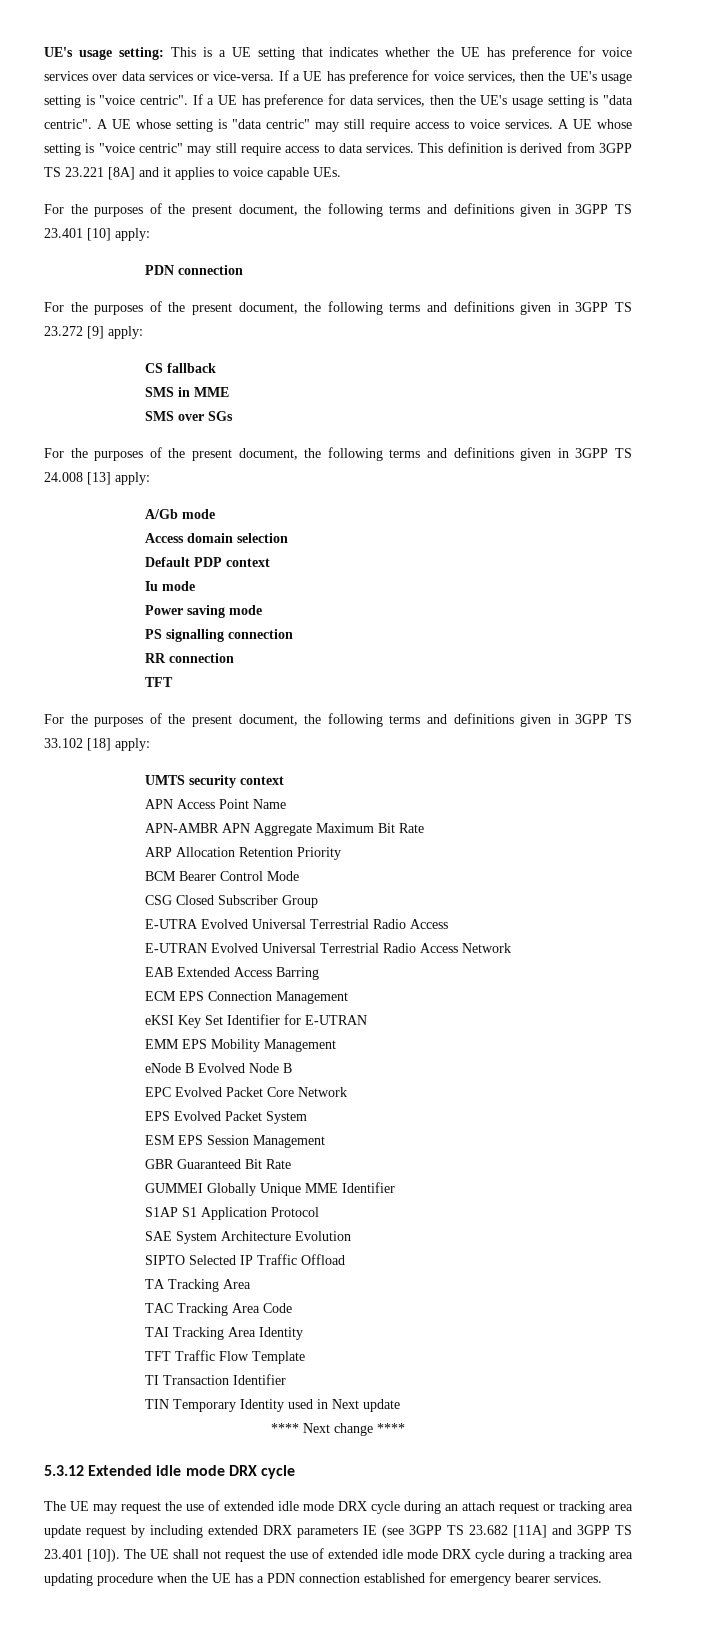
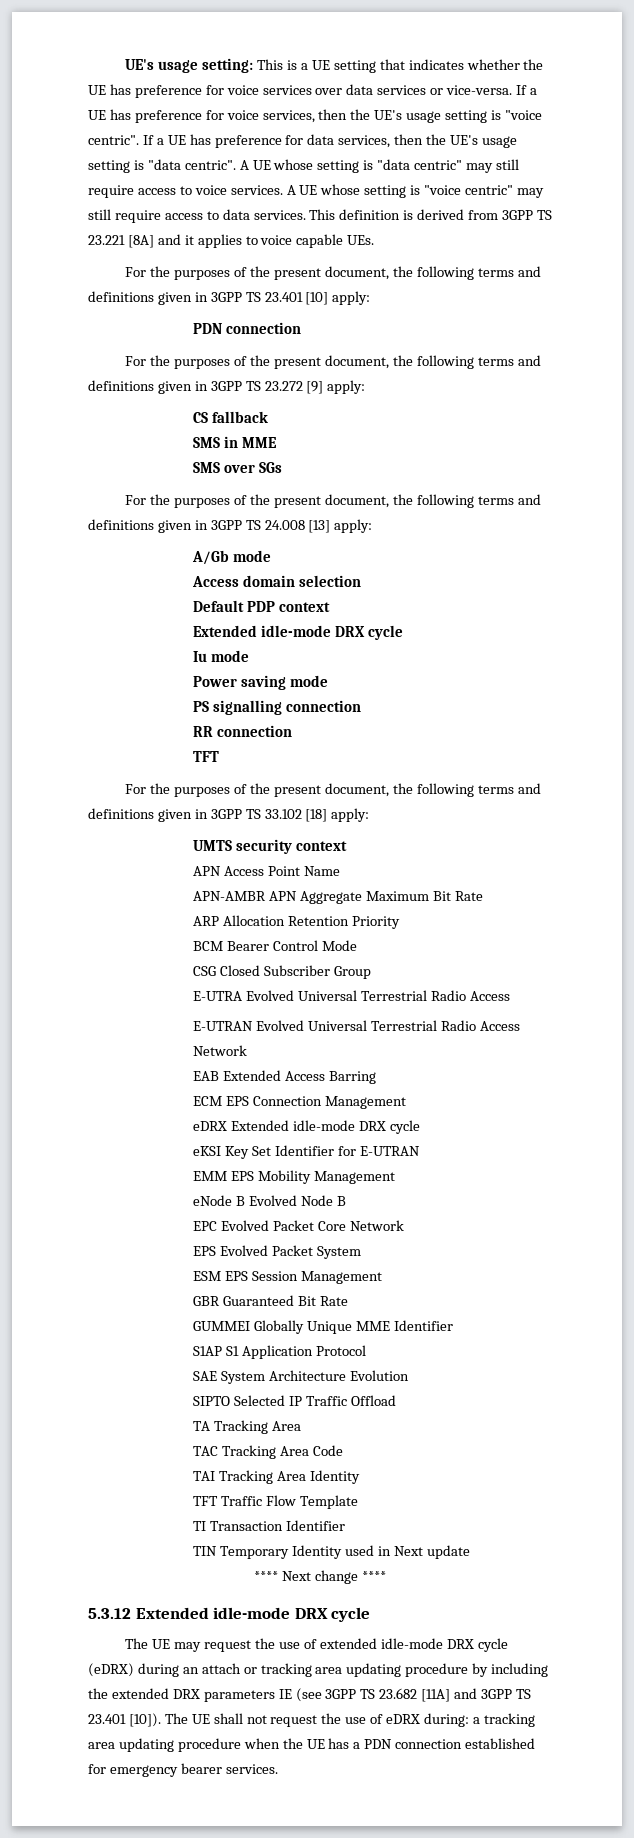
  Default PDP context
+ Extended idle-mode DRX cycle
+ eDRX Extended idle-mode DRX cycle
- 5.3.12 Extended idle mode DRX cycle
+ 5.3.12 Extended idle-mode DRX cycle
- The UE may request the use of extended idle mode DRX cycle during an attach request or tracking area update request by including extended DRX parameters IE (see 3GPP TS 23.682 [11A] and 3GPP TS 23.401 [10]).
+ The UE may request the use of extended idle-mode DRX cycle (eDRX) during an attach or tracking area updating procedure by including the extended DRX parameters IE (see 3GPP TS 23.682 [11A] and 3GPP TS 23.401 [10]).
- The UE shall not request the use of extended idle mode DRX cycle during a tracking area updating procedure when the UE has a PDN connection established for emergency bearer services.
+ The UE shall not request the use of eDRX during: a tracking area updating procedure when the UE has a PDN connection established for emergency bearer services.

